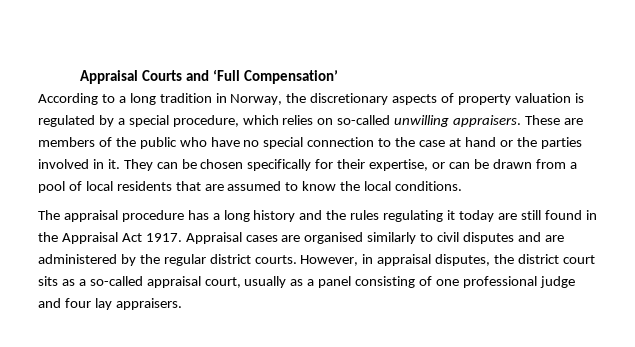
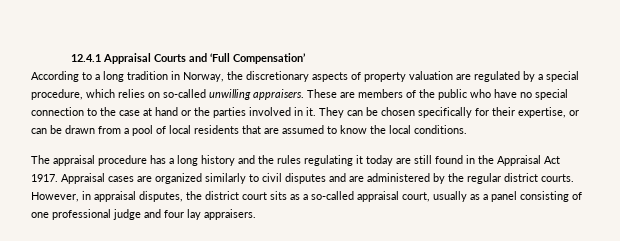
- Appraisal Courts and ‘Full Compensation’
+ 12.4.1 Appraisal Courts and ‘Full Compensation’
- According to a long tradition in Norway, the discretionary aspects of property valuation is regulated by a special procedure, which relies on so-called unwilling appraisers.
+ According to a long tradition in Norway, the discretionary aspects of property valuation are regulated by a special procedure, which relies on so-called unwilling appraisers.
- Appraisal cases are organised similarly to civil disputes and are administered by the regular district courts.
+ Appraisal cases are organized similarly to civil disputes and are administered by the regular district courts.

